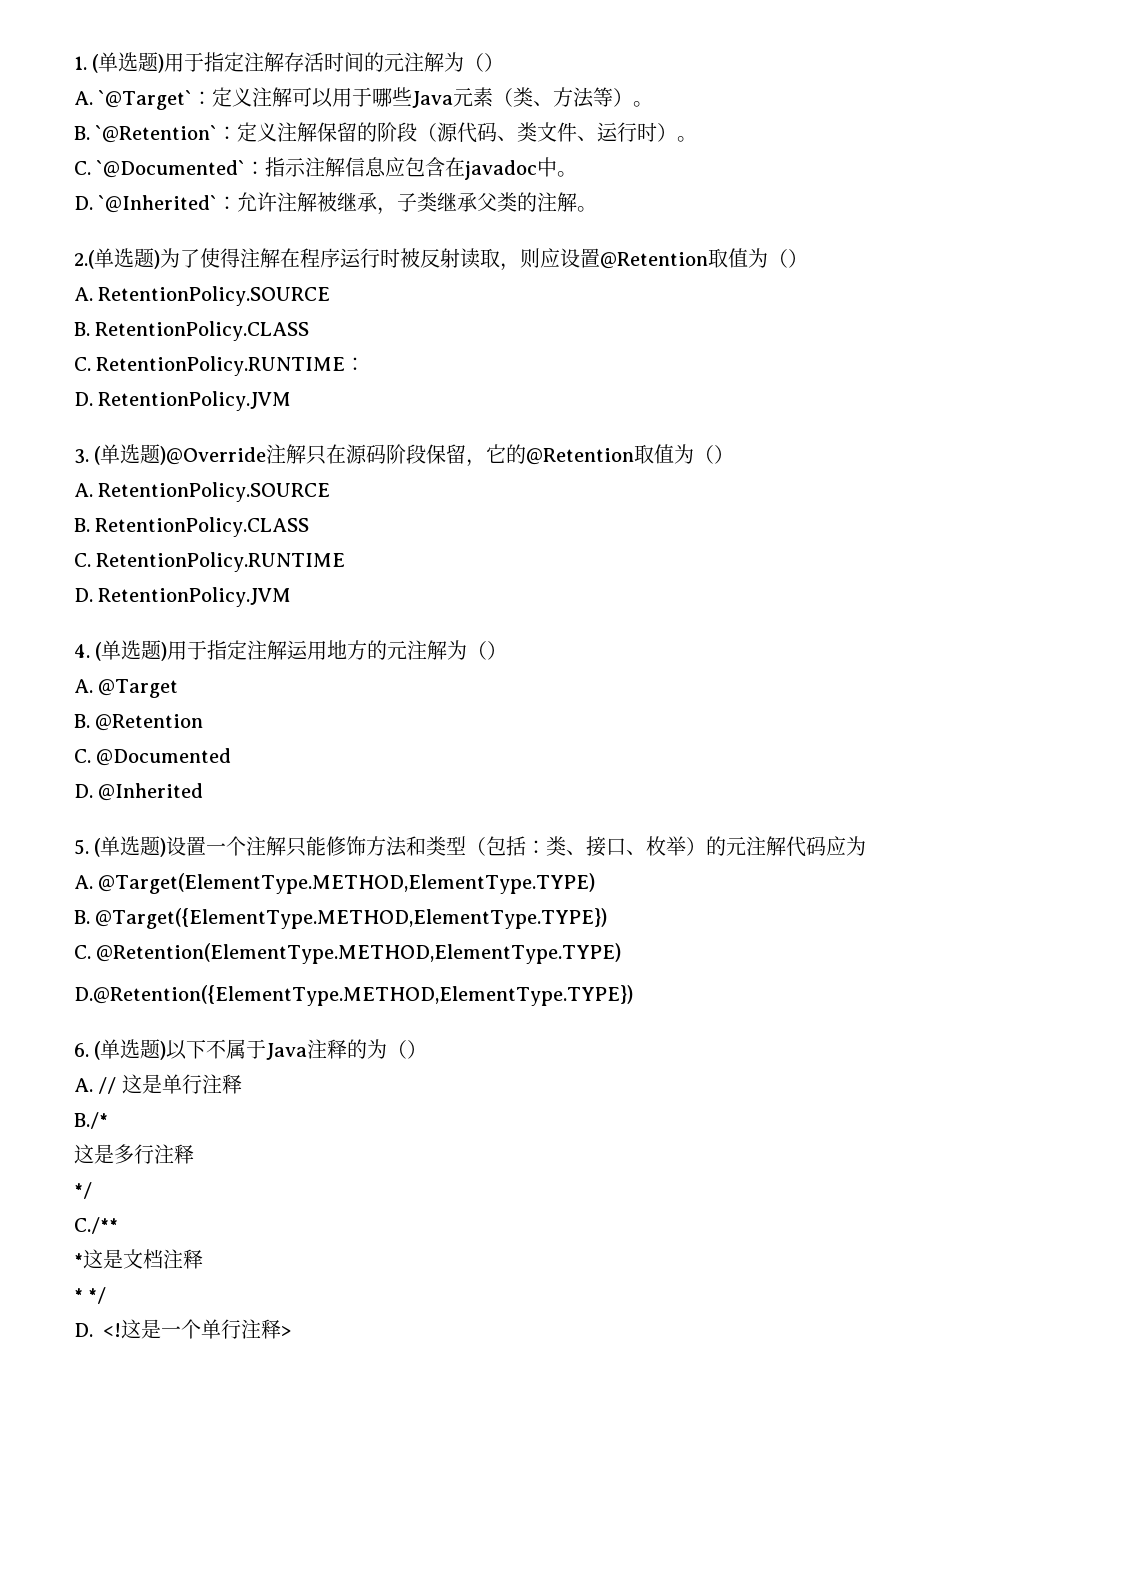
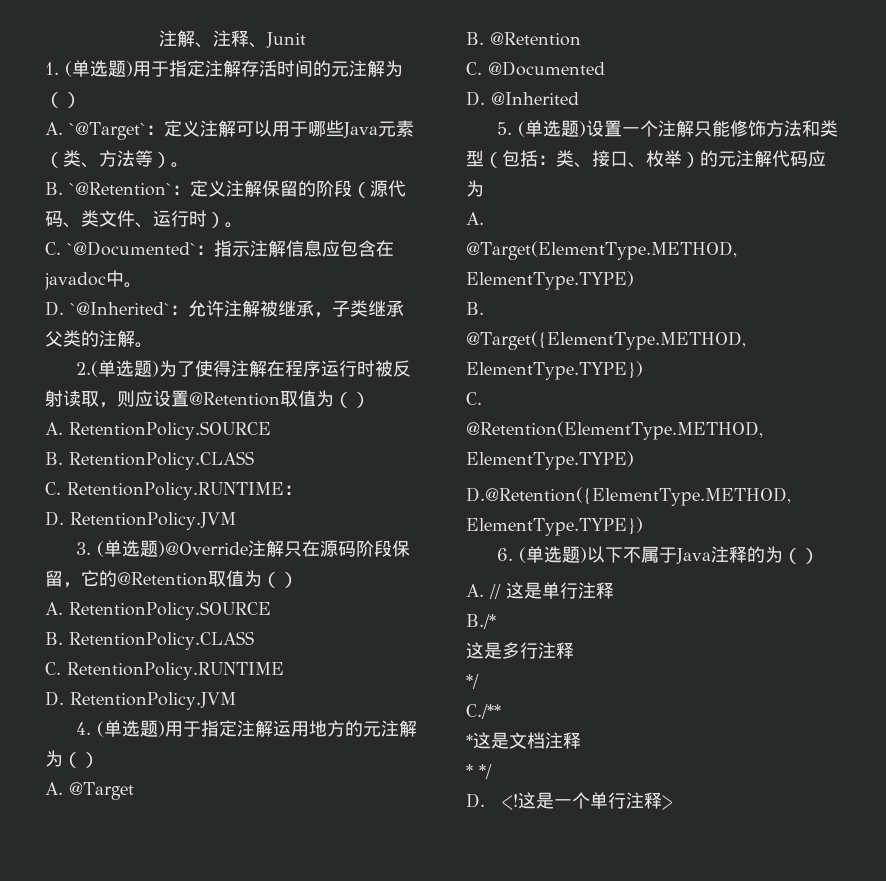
+ 注解、注释、Junit

